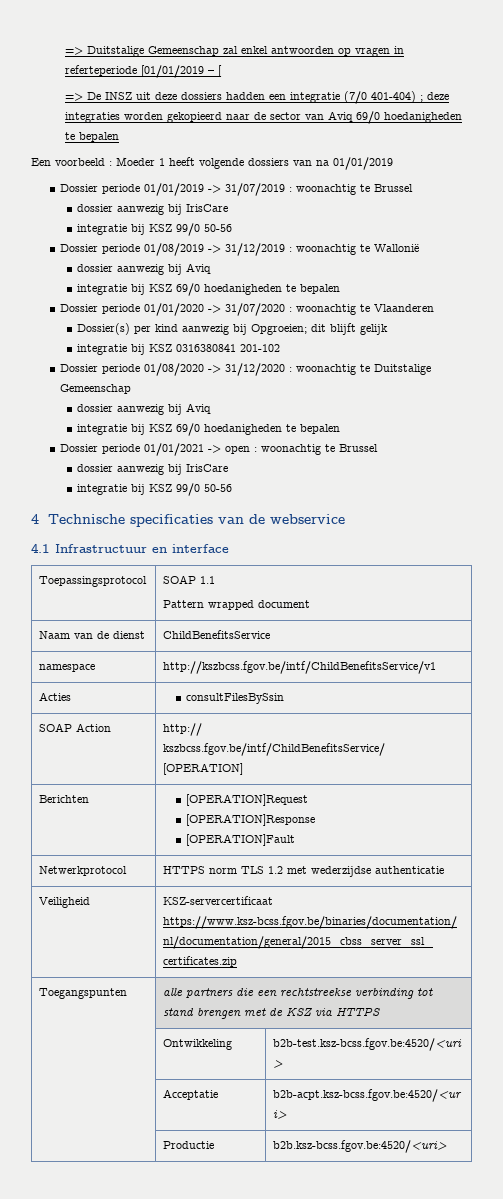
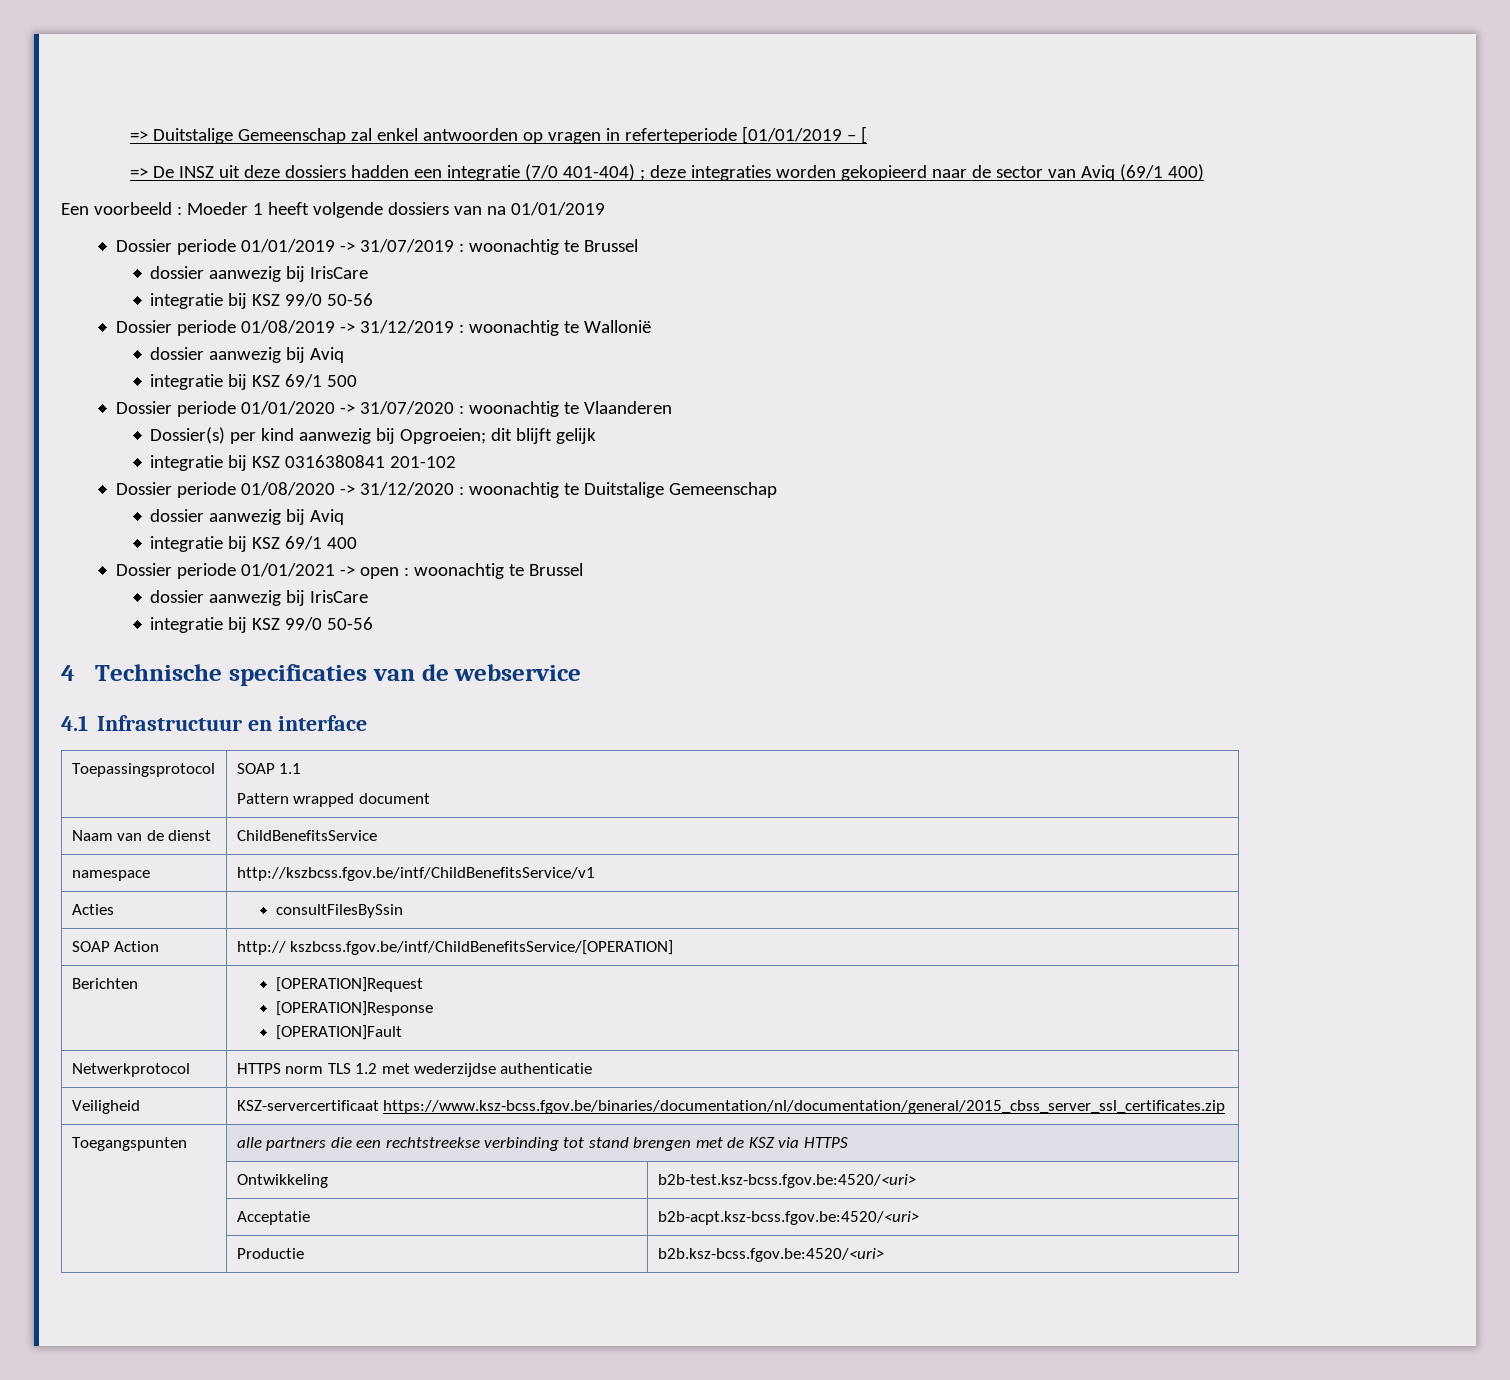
- => De INSZ uit deze dossiers hadden een integratie (7/0 401-404) ; deze integraties worden gekopieerd naar de sector van Aviq 69/0 hoedanigheden te bepalen
+ => De INSZ uit deze dossiers hadden een integratie (7/0 401-404) ; deze integraties worden gekopieerd naar de sector van Aviq (69/1 400)
  Dossier periode 01/08/2019 -> 31/12/2019 : woonachtig te Wallonië
  dossier aanwezig bij Aviq
- integratie bij KSZ 69/0 hoedanigheden te bepalen
+ integratie bij KSZ 69/1 500
  Dossier periode 01/08/2020 -> 31/12/2020 : woonachtig te Duitstalige Gemeenschap
  dossier aanwezig bij Aviq
- integratie bij KSZ 69/0 hoedanigheden te bepalen
+ integratie bij KSZ 69/1 400

